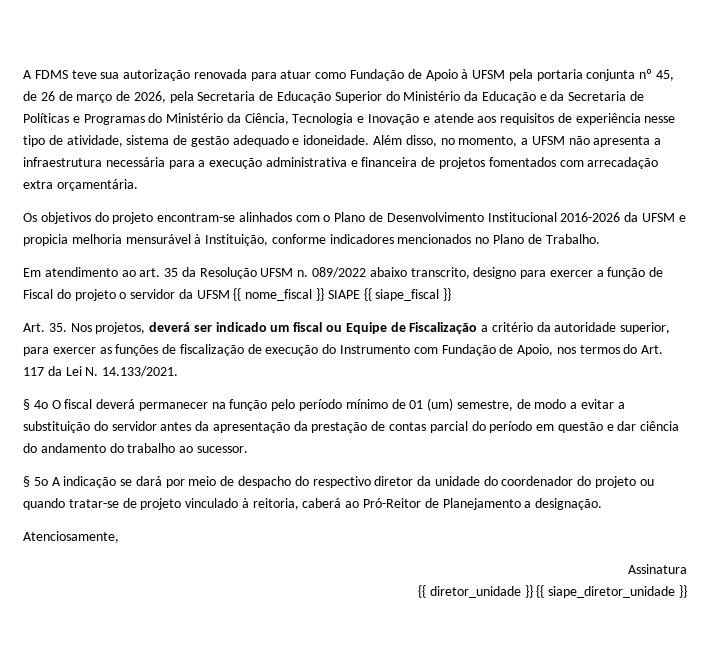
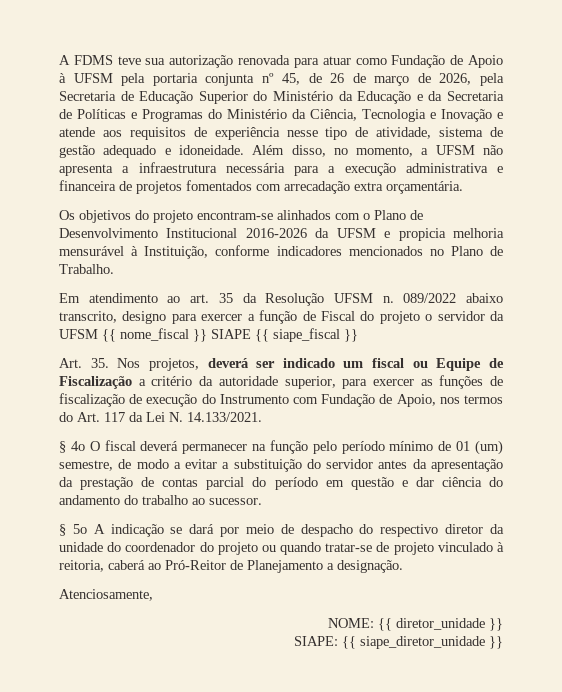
- Assinatura
- {{ diretor_unidade }} {{ siape_diretor_unidade }}
+ NOME: {{ diretor_unidade }}
+ SIAPE: {{ siape_diretor_unidade }}

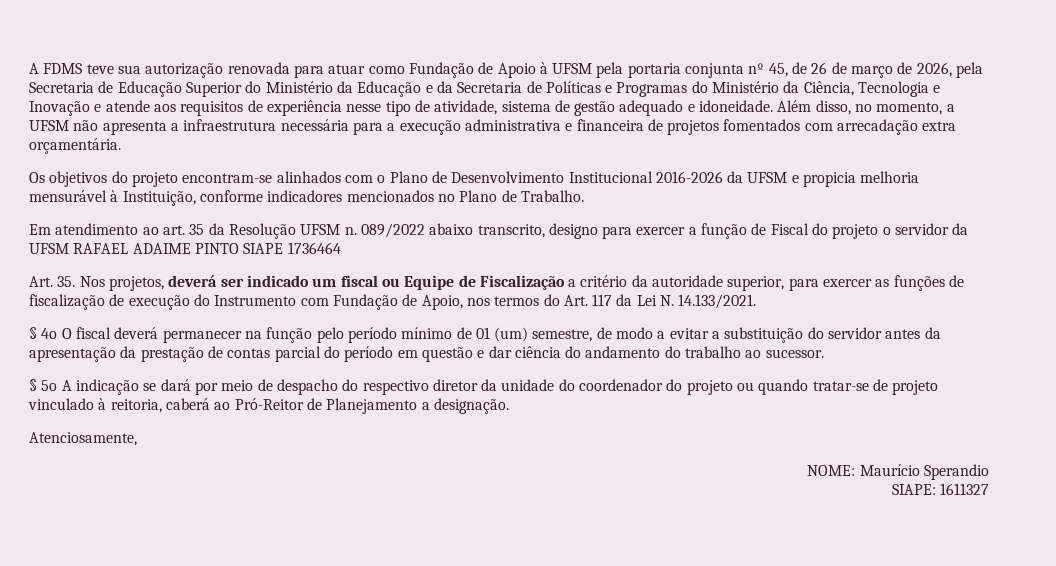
- 089/2022 abaixo transcrito, designo para exercer a função de Fiscal do projeto o servidor da UFSM {{ nome_fiscal }} SIAPE {{ siape_fiscal }}
+ 089/2022 abaixo transcrito, designo para exercer a função de Fiscal do projeto o servidor da UFSM RAFAEL ADAIME PINTO SIAPE 1736464
- NOME: {{ diretor_unidade }}
- SIAPE: {{ siape_diretor_unidade }}
+ NOME: Maurício Sperandio
+ SIAPE: 1611327

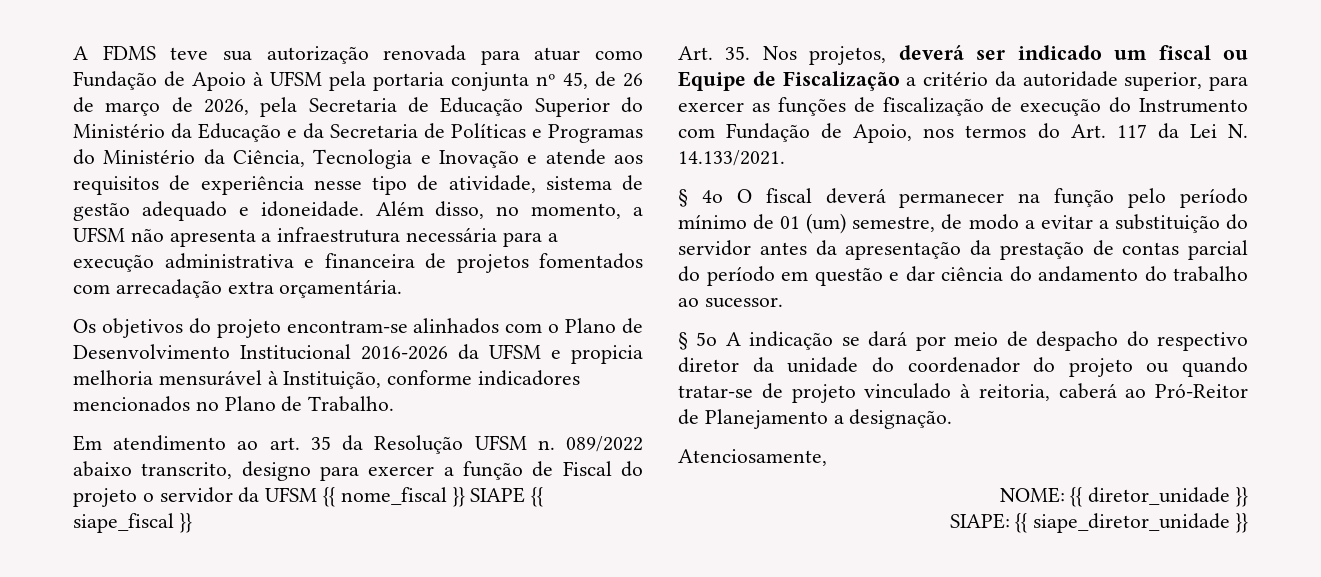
- 089/2022 abaixo transcrito, designo para exercer a função de Fiscal do projeto o servidor da UFSM RAFAEL ADAIME PINTO SIAPE 1736464
+ 089/2022 abaixo transcrito, designo para exercer a função de Fiscal do projeto o servidor da UFSM {{ nome_fiscal }} SIAPE {{ siape_fiscal }}
- NOME: Maurício Sperandio
- SIAPE: 1611327
+ NOME: {{ diretor_unidade }}
+ SIAPE: {{ siape_diretor_unidade }}

